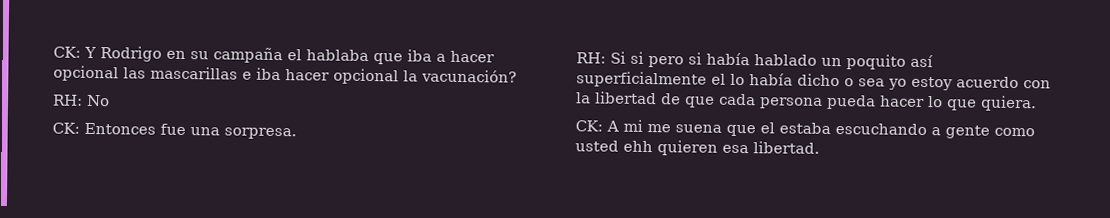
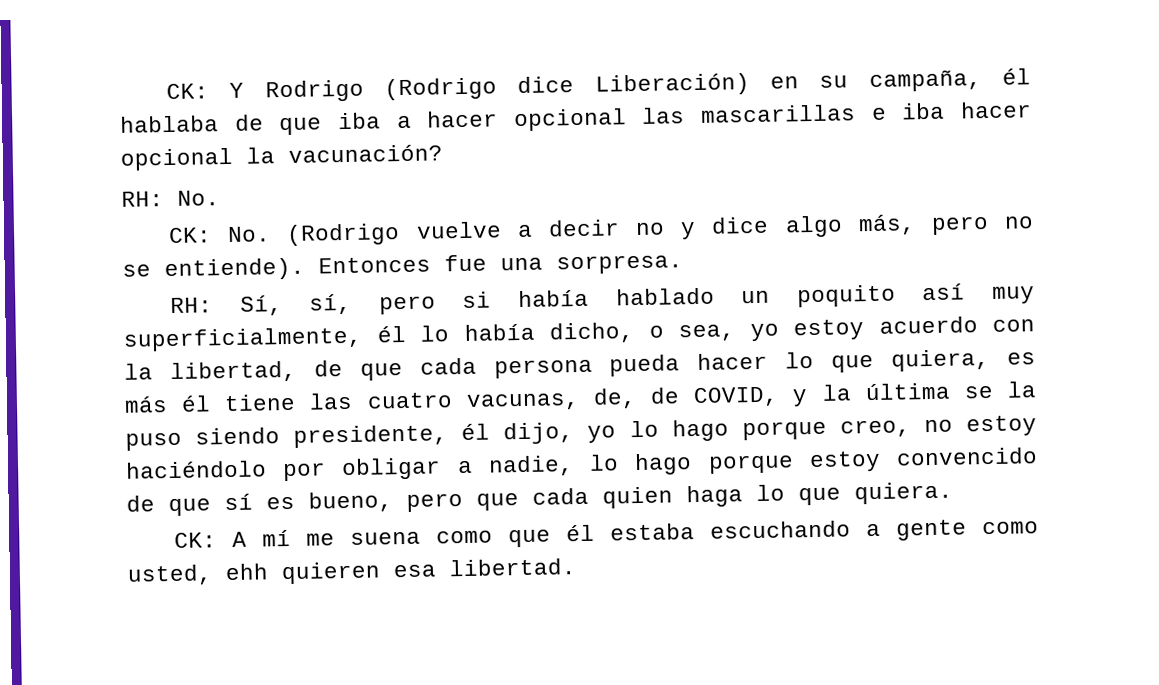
- CK: Y Rodrigo en su campaña el hablaba que iba a hacer opcional las mascarillas e iba hacer opcional la vacunación?
+ CK: Y Rodrigo (Rodrigo dice Liberación) en su campaña, él hablaba de que iba a hacer opcional las mascarillas e iba hacer opcional la vacunación?
- RH: No
- CK: Entonces fue una sorpresa.
+ RH: No.
+ CK: No. (Rodrigo vuelve a decir no y dice algo más, pero no se entiende). Entonces fue una sorpresa.
- RH: Si si pero si había hablado un poquito así superficialmente el lo había dicho o sea yo estoy acuerdo con la libertad de que cada persona pueda hacer lo que quiera.
+ RH: Sí, sí, pero si había hablado un poquito así muy superficialmente, él lo había dicho, o sea, yo estoy acuerdo con la libertad, de que cada persona pueda hacer lo que quiera, es más él tiene las cuatro vacunas, de, de COVID, y la última se la puso siendo presidente, él dijo, yo lo hago porque creo, no estoy haciéndolo por obligar a nadie, lo hago porque estoy convencido de que sí es bueno, pero que cada quien haga lo que quiera.
- CK: A mi me suena que el estaba escuchando a gente como usted ehh quieren esa libertad.
+ CK: A mí me suena como que él estaba escuchando a gente como usted, ehh quieren esa libertad.

